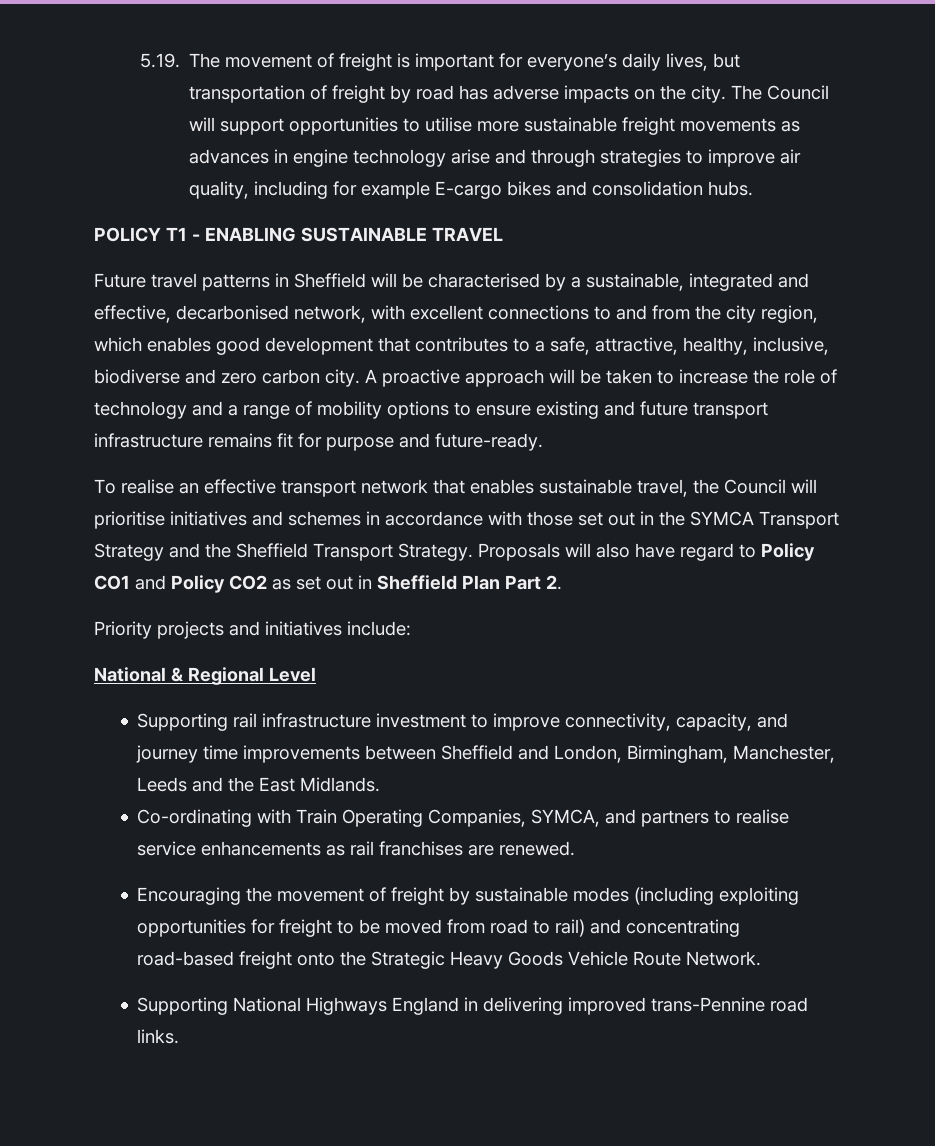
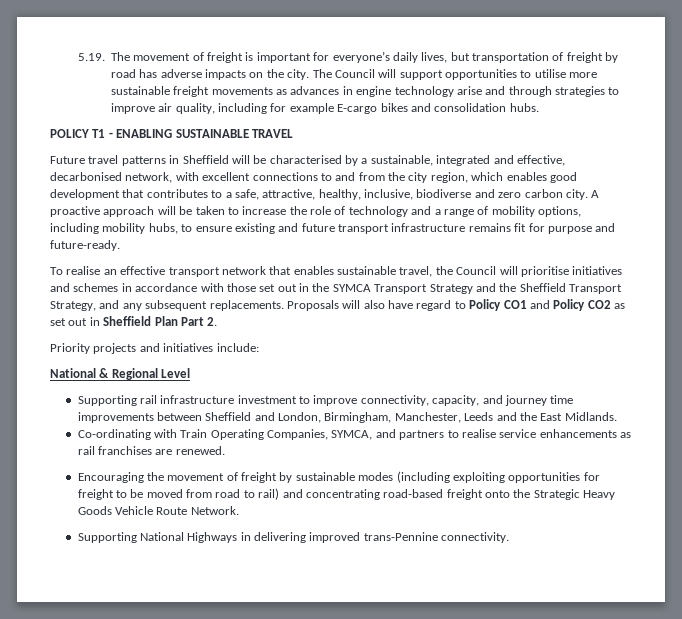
- A proactive approach will be taken to increase the role of technology and a range of mobility options to ensure existing and future transport infrastructure remains fit for purpose and future-ready.
+ A proactive approach will be taken to increase the role of technology and a range of mobility options, including mobility hubs, to ensure existing and future transport infrastructure remains fit for purpose and future-ready.
- To realise an effective transport network that enables sustainable travel, the Council will prioritise initiatives and schemes in accordance with those set out in the SYMCA Transport Strategy and the Sheffield Transport Strategy.
+ To realise an effective transport network that enables sustainable travel, the Council will prioritise initiatives and schemes in accordance with those set out in the SYMCA Transport Strategy and the Sheffield Transport Strategy, and any subsequent replacements.
- Supporting National Highways England in delivering improved trans-Pennine road links.
+ Supporting National Highways in delivering improved trans-Pennine connectivity.

